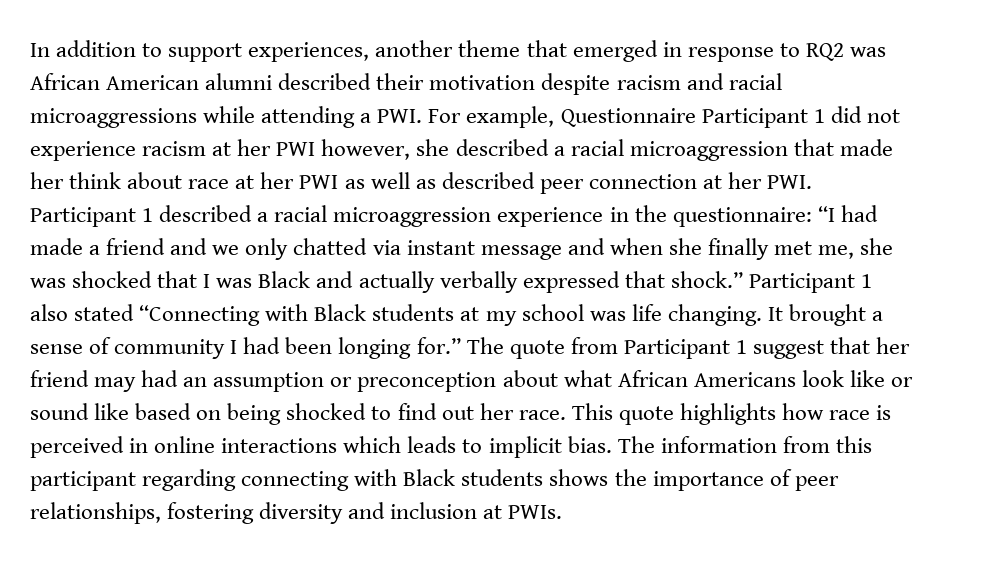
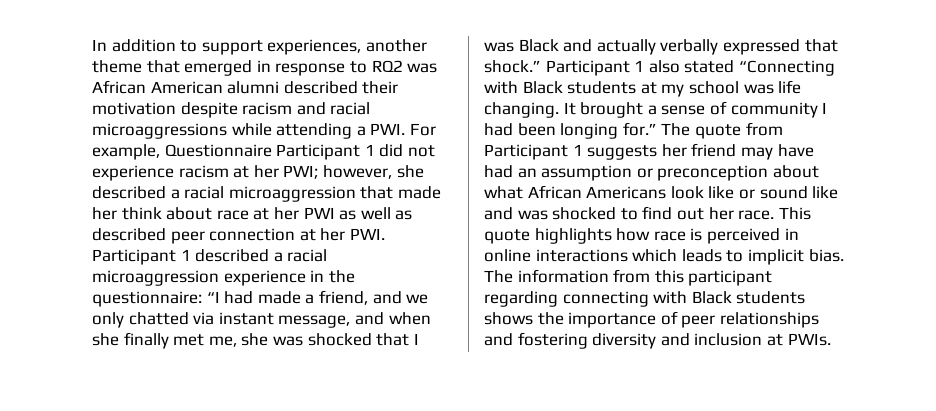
- In addition to support experiences, another theme that emerged in response to RQ2 was African American alumni described their motivation despite racism and racial microaggressions while attending a PWI. For example, Questionnaire Participant 1 did not experience racism at her PWI however, she described a racial microaggression that made her think about race at her PWI as well as described peer connection at her PWI. Participant 1 described a racial microaggression experience in the questionnaire:
+ In addition to support experiences, another theme that emerged in response to RQ2 was African American alumni described their motivation despite racism and racial microaggressions while attending a PWI. For example, Questionnaire Participant 1 did not experience racism at her PWI; however, she described a racial microaggression that made her think about race at her PWI as well as described peer connection at her PWI. Participant 1 described a racial microaggression experience in the questionnaire:
- “I had made a friend and we only chatted via instant message and when she finally met me, she was shocked that I was Black and actually verbally expressed that shock.”
+ “I had made a friend, and we only chatted via instant message, and when she finally met me, she was shocked that I was Black and actually verbally expressed that shock.”
- The quote from Participant 1 suggest that her friend may had an assumption or preconception about what African Americans look like or sound like based on being shocked to find out her race.
+ The quote from Participant 1 suggests her friend may have had an assumption or preconception about what African Americans look like or sound like and was shocked to find out her race.
- The information from this participant regarding connecting with Black students shows the importance of peer relationships, fostering diversity and inclusion at PWIs.
+ The information from this participant regarding connecting with Black students shows the importance of peer relationships and fostering diversity and inclusion at PWIs.

